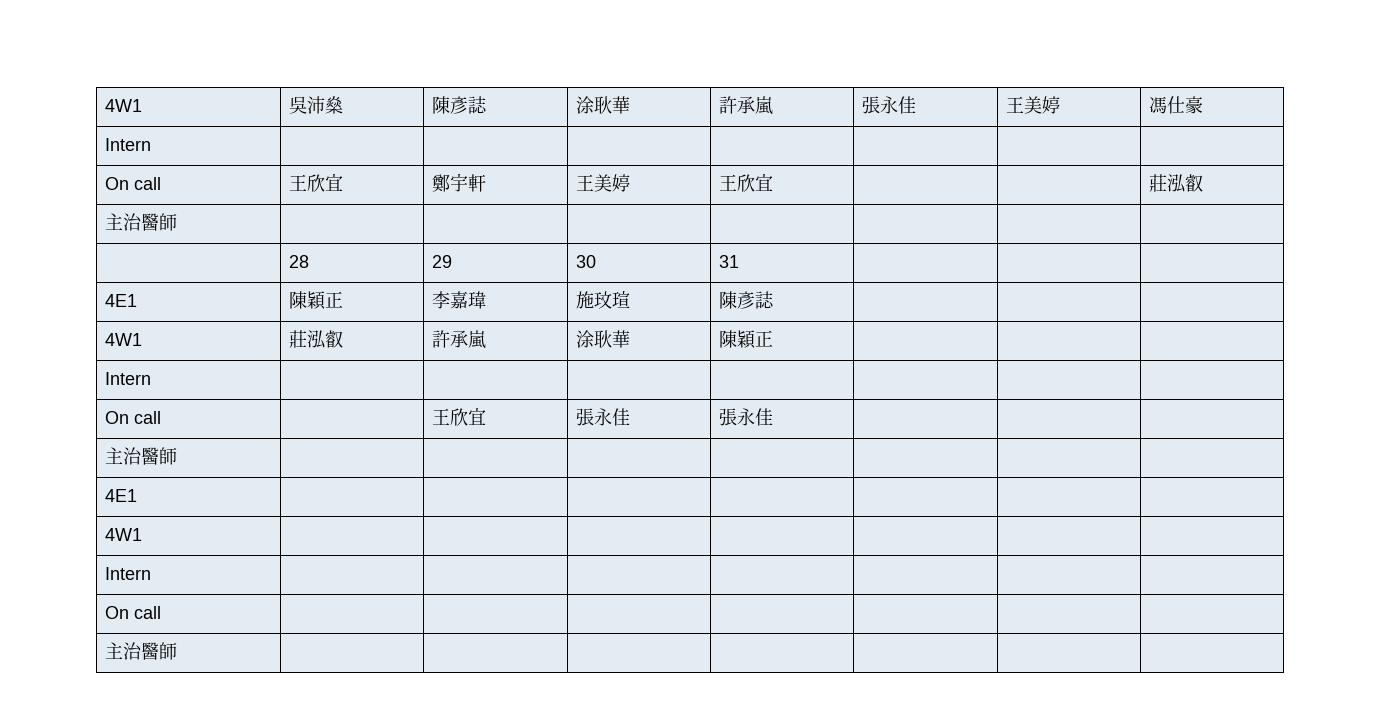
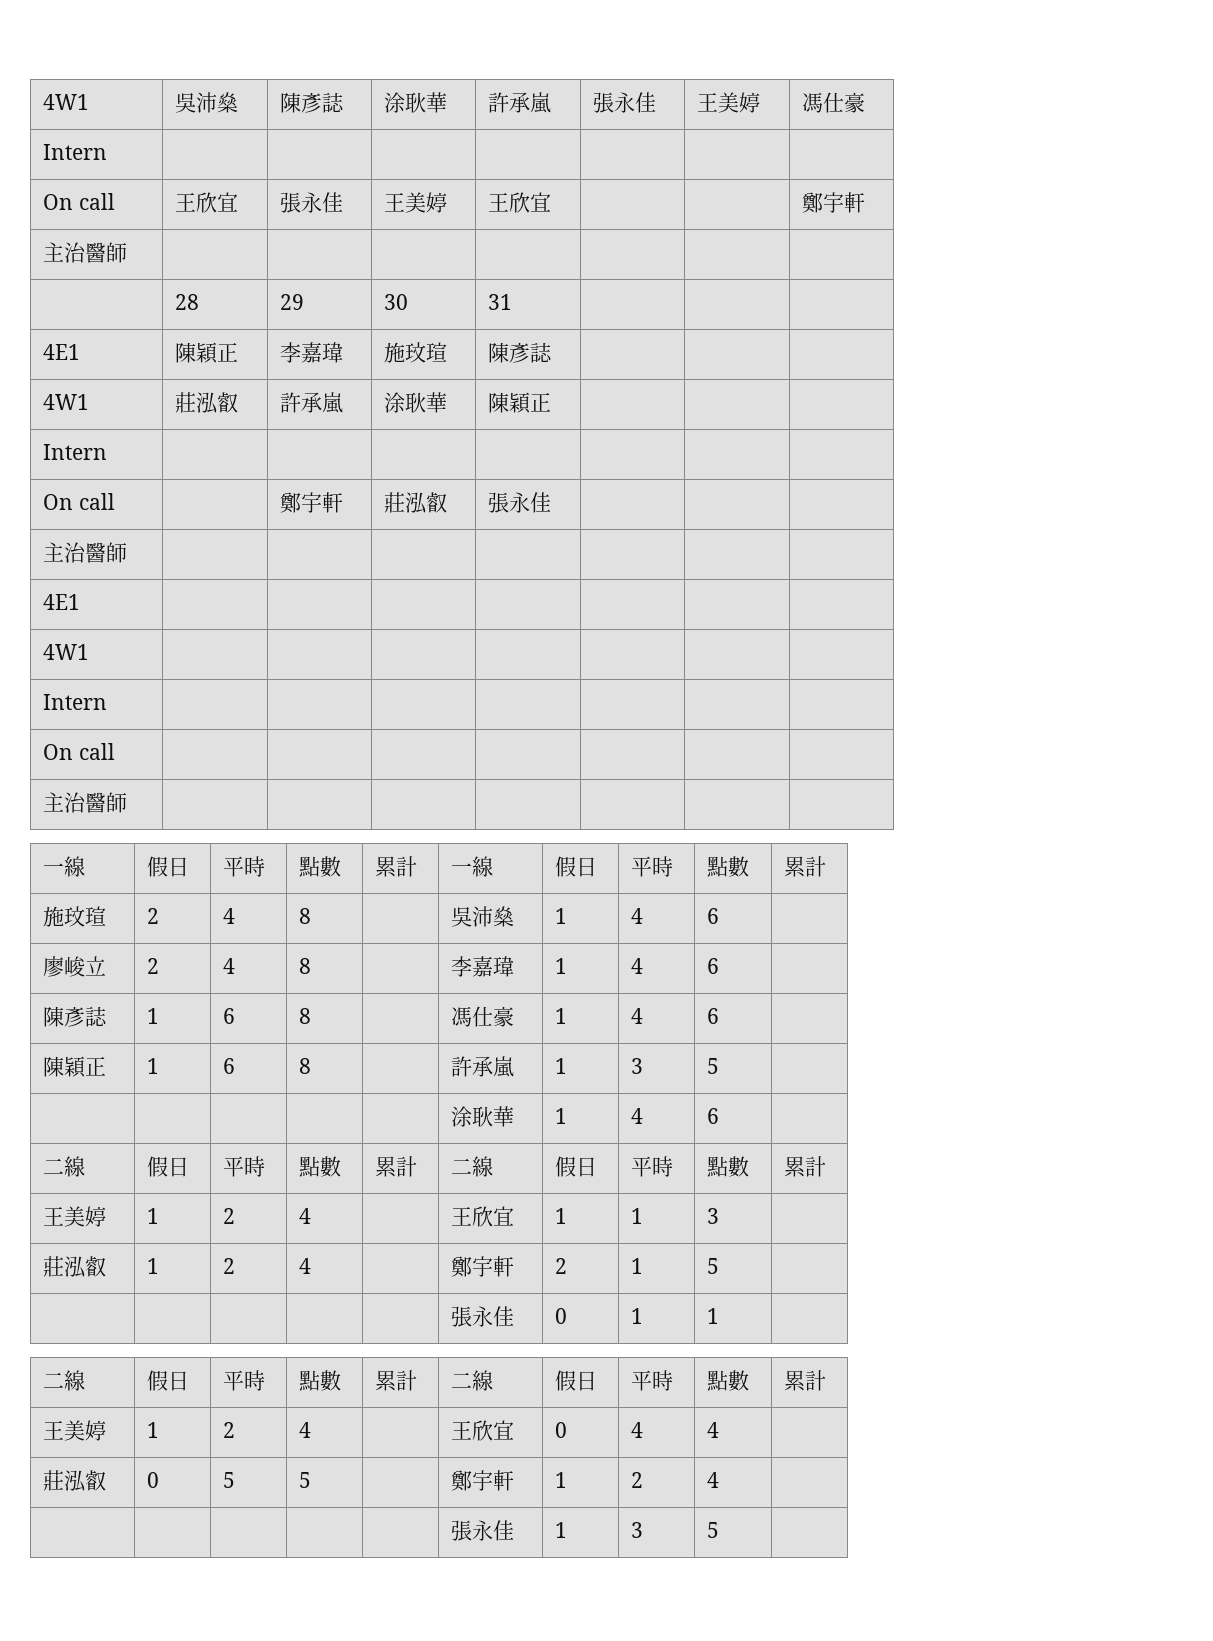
- On call | 王欣宜 | 鄭宇軒 | 王美婷 | 王欣宜 | | | 莊泓叡
+ On call | 王欣宜 | 張永佳 | 王美婷 | 王欣宜 | | | 鄭宇軒
- On call | | 王欣宜 | 張永佳 | 張永佳 | | |
+ On call | | 鄭宇軒 | 莊泓叡 | 張永佳 | | |
+ 一線 | 假日 | 平時 | 點數 | 累計 | 一線 | 假日 | 平時 | 點數 | 累計
+ 施玟瑄 | 2 | 4 | 8 | | 吳沛燊 | 1 | 4 | 6 |
+ 廖峻立 | 2 | 4 | 8 | | 李嘉瑋 | 1 | 4 | 6 |
+ 陳彥誌 | 1 | 6 | 8 | | 馮仕豪 | 1 | 4 | 6 |
+ 陳穎正 | 1 | 6 | 8 | | 許承嵐 | 1 | 3 | 5 |
+ | | | | | 涂耿華 | 1 | 4 | 6 |
+ 二線 | 假日 | 平時 | 點數 | 累計 | 二線 | 假日 | 平時 | 點數 | 累計
+ 王美婷 | 1 | 2 | 4 | | 王欣宜 | 1 | 1 | 3 |
+ 莊泓叡 | 1 | 2 | 4 | | 鄭宇軒 | 2 | 1 | 5 |
+ | | | | | 張永佳 | 0 | 1 | 1 |
+ 二線 | 假日 | 平時 | 點數 | 累計 | 二線 | 假日 | 平時 | 點數 | 累計
+ 王美婷 | 1 | 2 | 4 | | 王欣宜 | 0 | 4 | 4 |
+ 莊泓叡 | 0 | 5 | 5 | | 鄭宇軒 | 1 | 2 | 4 |
+ | | | | | 張永佳 | 1 | 3 | 5 |

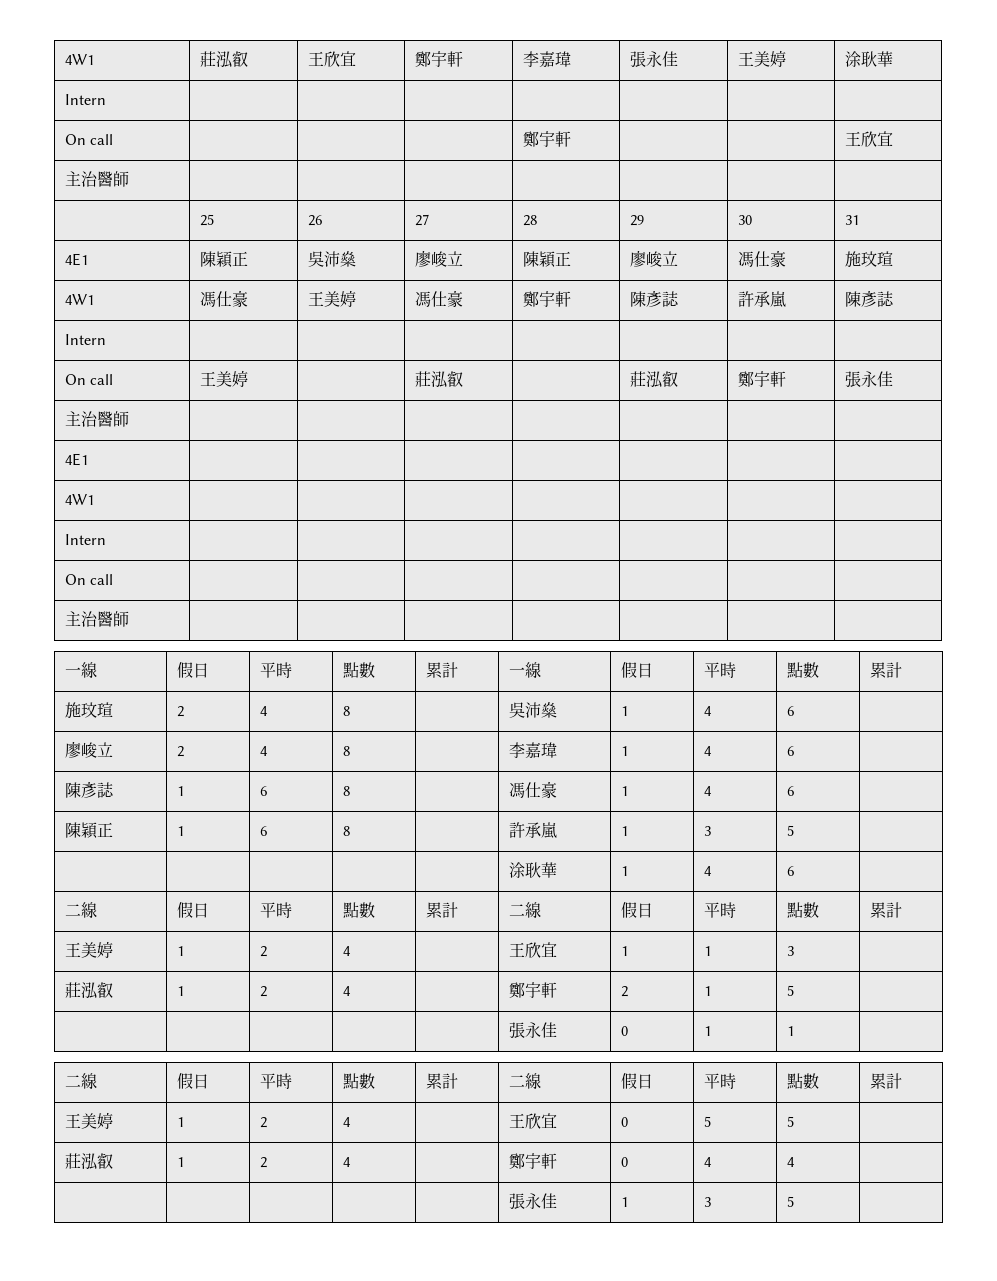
- 4W1 | 吳沛燊 | 陳彥誌 | 涂耿華 | 許承嵐 | 張永佳 | 王美婷 | 馮仕豪
+ 4W1 | 莊泓叡 | 王欣宜 | 鄭宇軒 | 李嘉瑋 | 張永佳 | 王美婷 | 涂耿華
  Intern | | | | | | |
- On call | 王欣宜 | 張永佳 | 王美婷 | 王欣宜 | | | 鄭宇軒
+ On call | | | | 鄭宇軒 | | | 王欣宜
  主治醫師 | | | | | | |
- | 28 | 29 | 30 | 31 | | |
- 4E1 | 陳穎正 | 李嘉瑋 | 施玟瑄 | 陳彥誌 | | |
- 4W1 | 莊泓叡 | 許承嵐 | 涂耿華 | 陳穎正 | | |
+ | 25 | 26 | 27 | 28 | 29 | 30 | 31
+ 4E1 | 陳穎正 | 吳沛燊 | 廖峻立 | 陳穎正 | 廖峻立 | 馮仕豪 | 施玟瑄
+ 4W1 | 馮仕豪 | 王美婷 | 馮仕豪 | 鄭宇軒 | 陳彥誌 | 許承嵐 | 陳彥誌
  Intern | | | | | | |
- On call | | 鄭宇軒 | 莊泓叡 | 張永佳 | | |
+ On call | 王美婷 | | 莊泓叡 | | 莊泓叡 | 鄭宇軒 | 張永佳
- 王美婷 | 1 | 2 | 4 | | 王欣宜 | 0 | 4 | 4 |
- 莊泓叡 | 0 | 5 | 5 | | 鄭宇軒 | 1 | 2 | 4 |
+ 王美婷 | 1 | 2 | 4 | | 王欣宜 | 0 | 5 | 5 |
+ 莊泓叡 | 1 | 2 | 4 | | 鄭宇軒 | 0 | 4 | 4 |

